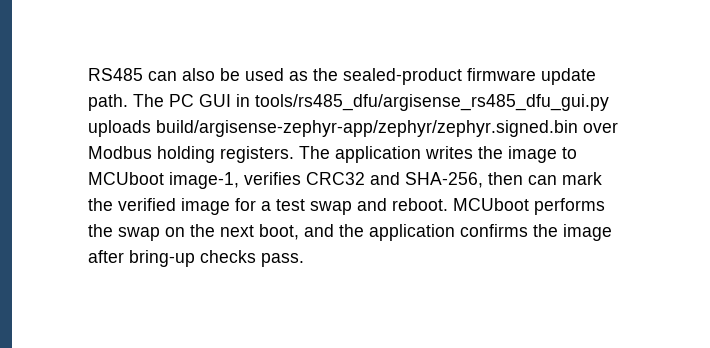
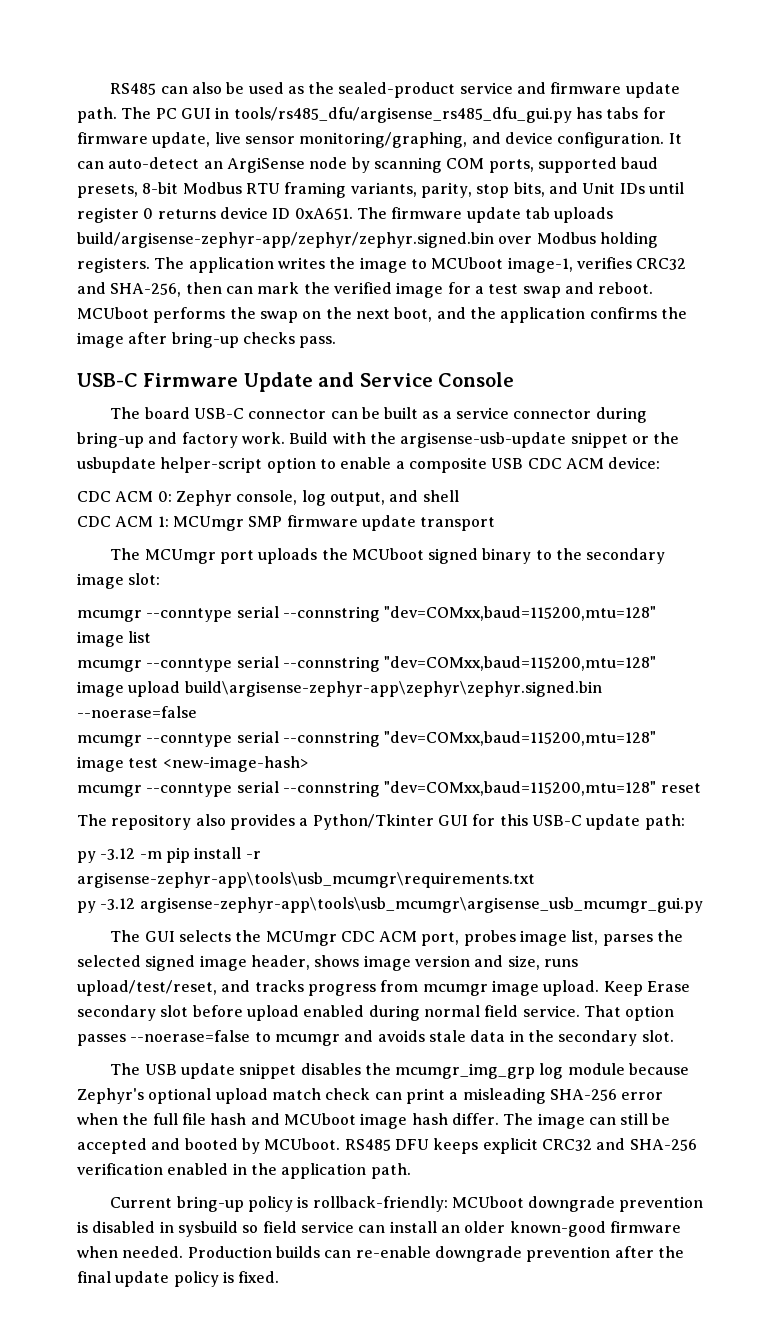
- RS485 can also be used as the sealed-product firmware update path.
+ RS485 can also be used as the sealed-product service and firmware update path.
- The PC GUI in tools/rs485_dfu/argisense_rs485_dfu_gui.py uploads build/argisense-zephyr-app/zephyr/zephyr.signed.bin over Modbus holding registers.
+ The PC GUI in tools/rs485_dfu/argisense_rs485_dfu_gui.py has tabs for firmware update, live sensor monitoring/graphing, and device configuration. It can auto-detect an ArgiSense node by scanning COM ports, supported baud presets, 8-bit Modbus RTU framing variants, parity, stop bits, and Unit IDs until register 0 returns device ID 0xA651. The firmware update tab uploads build/argisense-zephyr-app/zephyr/zephyr.signed.bin over Modbus holding registers.
+ USB-C Firmware Update and Service Console
+ The board USB-C connector can be built as a service connector during bring-up and factory work. Build with the argisense-usb-update snippet or the usbupdate helper-script option to enable a composite USB CDC ACM device:
+ CDC ACM 0: Zephyr console, log output, and shell
+ CDC ACM 1: MCUmgr SMP firmware update transport
+ The MCUmgr port uploads the MCUboot signed binary to the secondary image slot:
+ mcumgr --conntype serial --connstring "dev=COMxx,baud=115200,mtu=128" image list
+ mcumgr --conntype serial --connstring "dev=COMxx,baud=115200,mtu=128" image upload build\argisense-zephyr-app\zephyr\zephyr.signed.bin --noerase=false
+ mcumgr --conntype serial --connstring "dev=COMxx,baud=115200,mtu=128" image test <new-image-hash>
+ mcumgr --conntype serial --connstring "dev=COMxx,baud=115200,mtu=128" reset
+ The repository also provides a Python/Tkinter GUI for this USB-C update path:
+ py -3.12 -m pip install -r argisense-zephyr-app\tools\usb_mcumgr\requirements.txt
+ py -3.12 argisense-zephyr-app\tools\usb_mcumgr\argisense_usb_mcumgr_gui.py
+ The GUI selects the MCUmgr CDC ACM port, probes image list, parses the selected signed image header, shows image version and size, runs upload/test/reset, and tracks progress from mcumgr image upload. Keep Erase secondary slot before upload enabled during normal field service. That option passes --noerase=false to mcumgr and avoids stale data in the secondary slot.
+ The USB update snippet disables the mcumgr_img_grp log module because Zephyr's optional upload match check can print a misleading SHA-256 error when the full file hash and MCUboot image hash differ. The image can still be accepted and booted by MCUboot. RS485 DFU keeps explicit CRC32 and SHA-256 verification enabled in the application path.
+ Current bring-up policy is rollback-friendly: MCUboot downgrade prevention is disabled in sysbuild so field service can install an older known-good firmware when needed. Production builds can re-enable downgrade prevention after the final update policy is fixed.

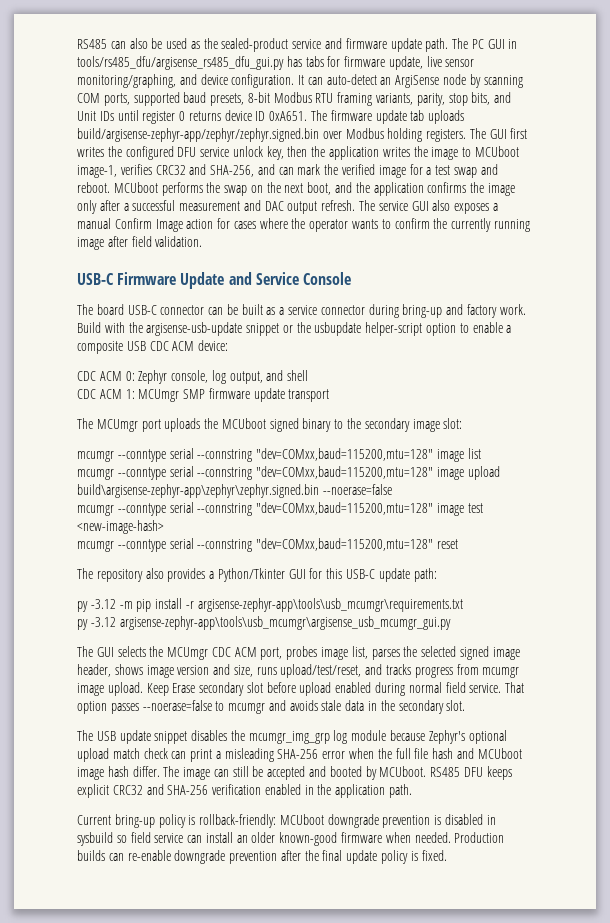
- The application writes the image to MCUboot image-1, verifies CRC32 and SHA-256, then can mark the verified image for a test swap and reboot.
+ The GUI first writes the configured DFU service unlock key, then the application writes the image to MCUboot image-1, verifies CRC32 and SHA-256, and can mark the verified image for a test swap and reboot.
- MCUboot performs the swap on the next boot, and the application confirms the image after bring-up checks pass.
+ MCUboot performs the swap on the next boot, and the application confirms the image only after a successful measurement and DAC output refresh. The service GUI also exposes a manual Confirm Image action for cases where the operator wants to confirm the currently running image after field validation.

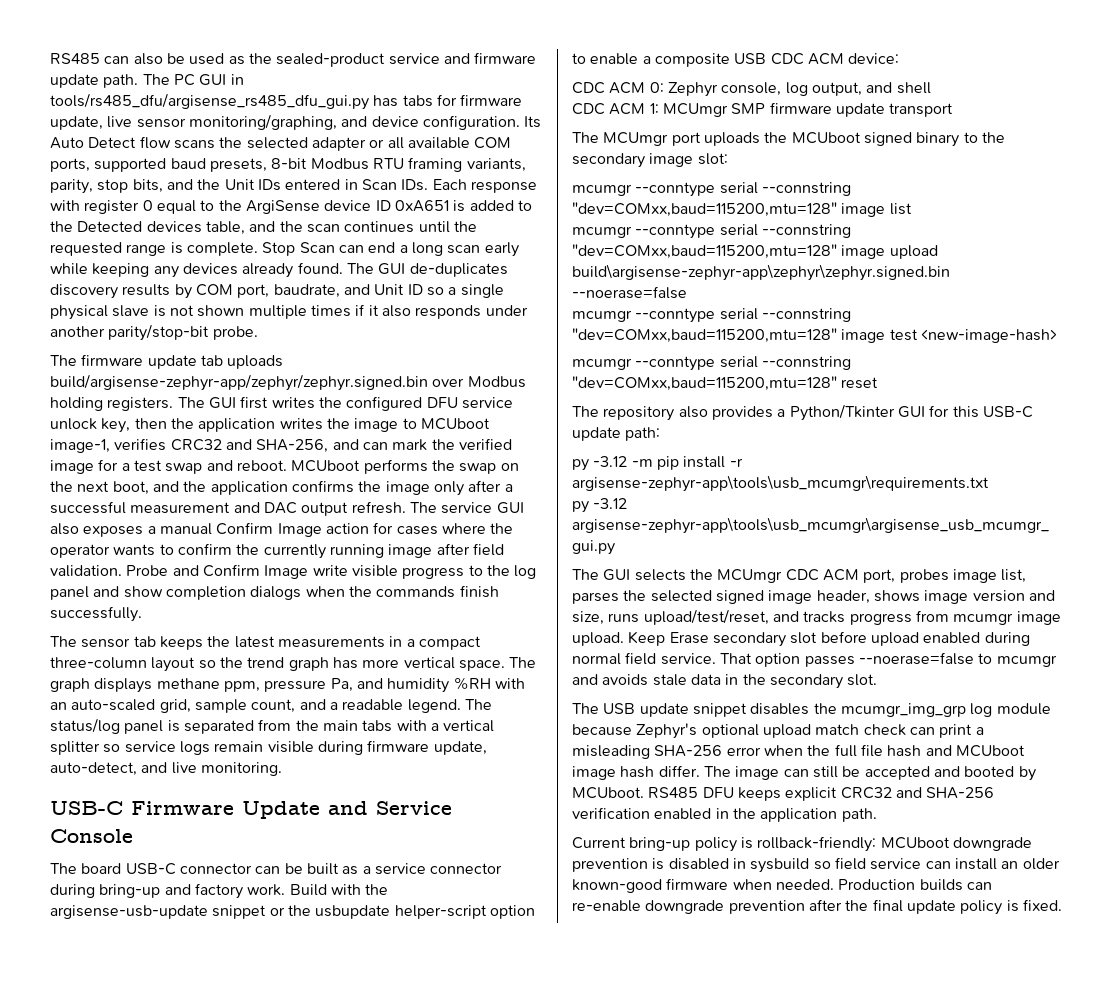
- It can auto-detect an ArgiSense node by scanning COM ports, supported baud presets, 8-bit Modbus RTU framing variants, parity, stop bits, and Unit IDs until register 0 returns device ID 0xA651. The firmware update tab uploads build/argisense-zephyr-app/zephyr/zephyr.signed.bin over Modbus holding registers.
+ Its Auto Detect flow scans the selected adapter or all available COM ports, supported baud presets, 8-bit Modbus RTU framing variants, parity, stop bits, and the Unit IDs entered in Scan IDs. Each response with register 0 equal to the ArgiSense device ID 0xA651 is added to the Detected devices table, and the scan continues until the requested range is complete. Stop Scan can end a long scan early while keeping any devices already found. The GUI de-duplicates discovery results by COM port, baudrate, and Unit ID so a single physical slave is not shown multiple times if it also responds under another parity/stop-bit probe.
+ The firmware update tab uploads build/argisense-zephyr-app/zephyr/zephyr.signed.bin over Modbus holding registers.
+ Probe and Confirm Image write visible progress to the log panel and show completion dialogs when the commands finish successfully.
+ The sensor tab keeps the latest measurements in a compact three-column layout so the trend graph has more vertical space. The graph displays methane ppm, pressure Pa, and humidity %RH with an auto-scaled grid, sample count, and a readable legend. The status/log panel is separated from the main tabs with a vertical splitter so service logs remain visible during firmware update, auto-detect, and live monitoring.

